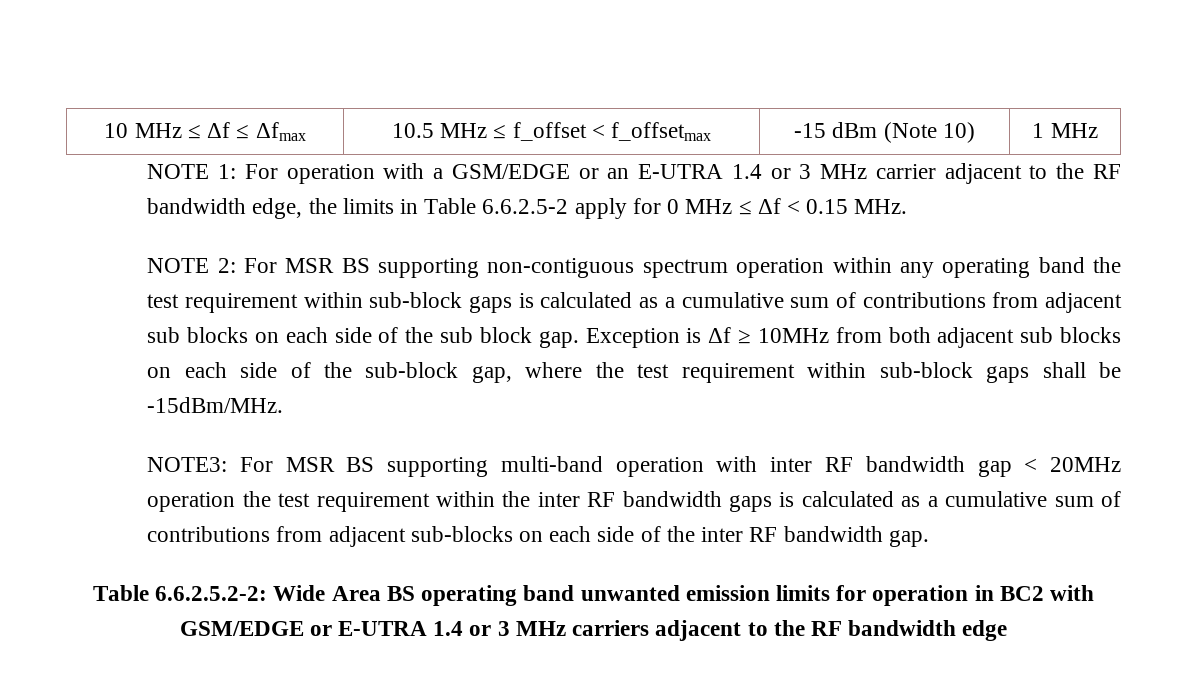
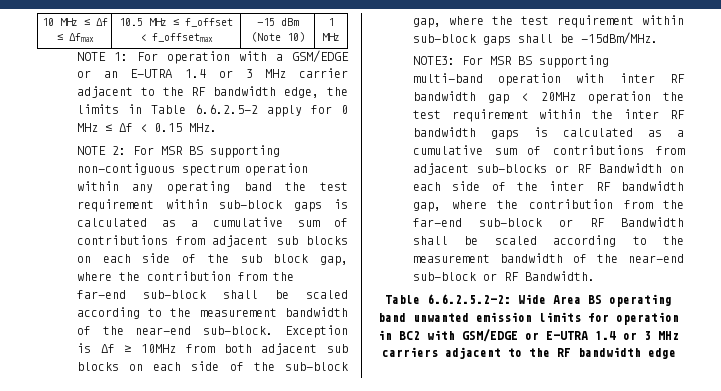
- NOTE 2: For MSR BS supporting non-contiguous spectrum operation within any operating band the test requirement within sub-block gaps is calculated as a cumulative sum of contributions from adjacent sub blocks on each side of the sub block gap.
+ NOTE 2: For MSR BS supporting non-contiguous spectrum operation within any operating band the test requirement within sub-block gaps is calculated as a cumulative sum of contributions from adjacent sub blocks on each side of the sub block gap, where the contribution from the far-end sub-block shall be scaled according to the measurement bandwidth of the near-end sub-block.
- NOTE3: For MSR BS supporting multi-band operation with inter RF bandwidth gap < 20MHz operation the test requirement within the inter RF bandwidth gaps is calculated as a cumulative sum of contributions from adjacent sub-blocks on each side of the inter RF bandwidth gap.
+ NOTE3: For MSR BS supporting multi-band operation with inter RF bandwidth gap < 20MHz operation the test requirement within the inter RF bandwidth gaps is calculated as a cumulative sum of contributions from adjacent sub-blocks or RF Bandwidth on each side of the inter RF bandwidth gap, where the contribution from the far-end sub-block or RF Bandwidth shall be scaled according to the measurement bandwidth of the near-end sub-block or RF Bandwidth.

